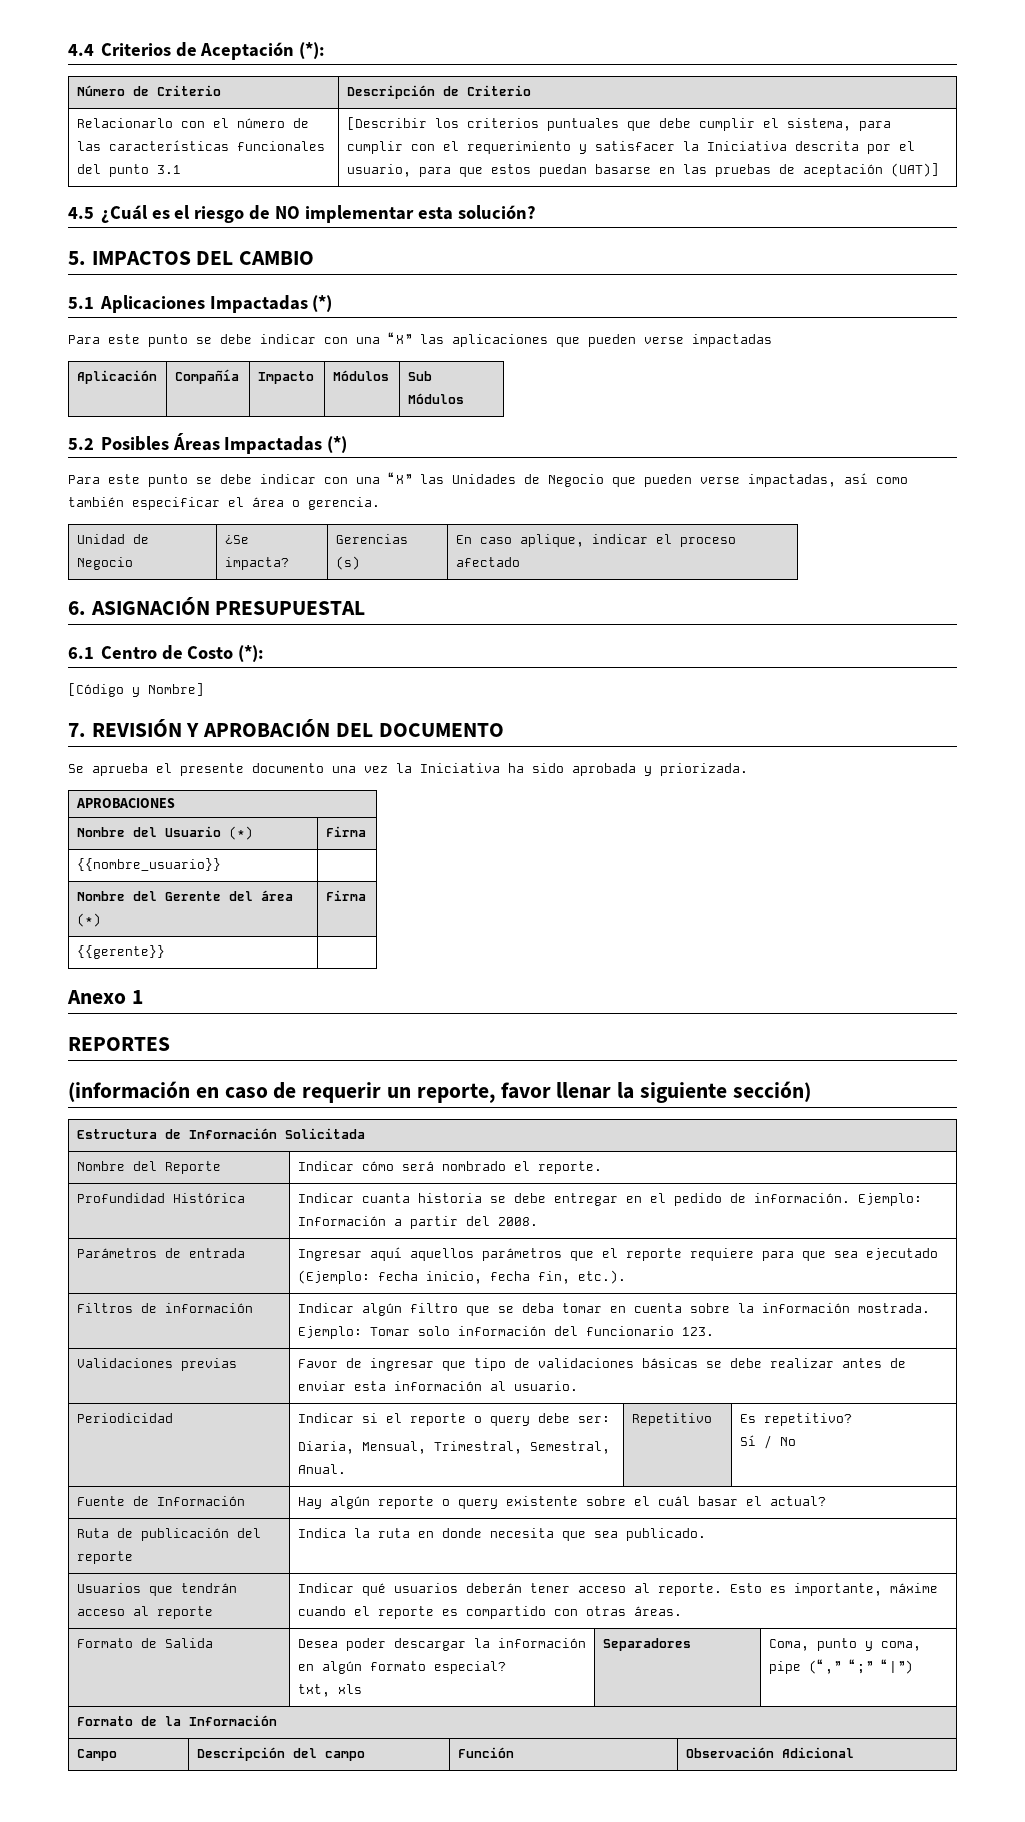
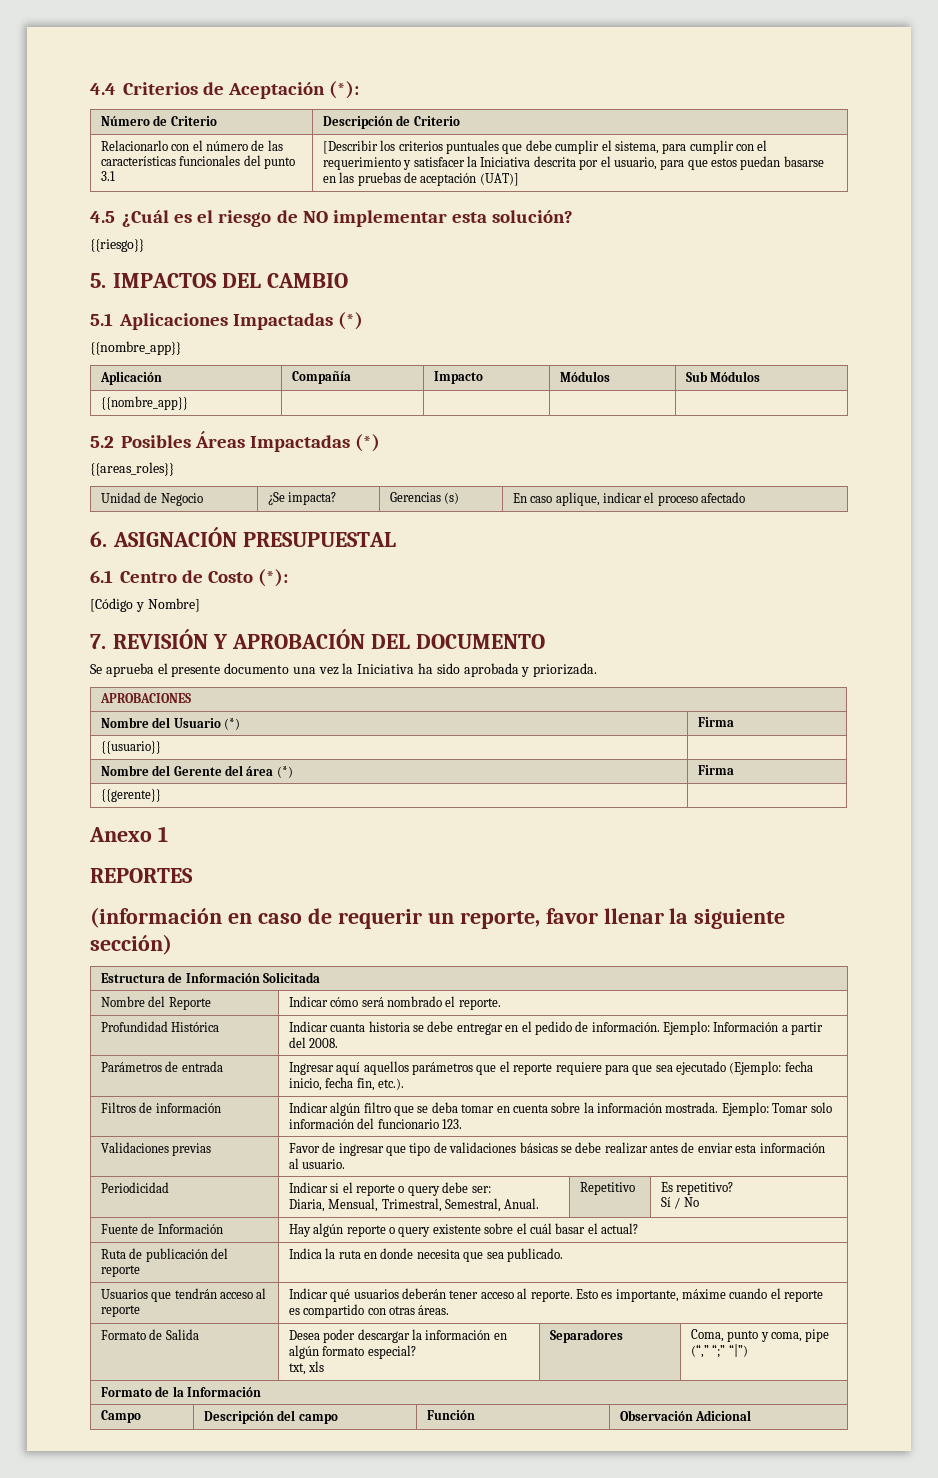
+ {{riesgo}}
  5.1 Aplicaciones Impactadas (*)
- Para este punto se debe indicar con una “X” las aplicaciones que pueden verse impactadas
+ {{nombre_app}}
+ {{nombre_app}} | | | |
- Para este punto se debe indicar con una “X” las Unidades de Negocio que pueden verse impactadas, así como también especificar el área o gerencia.
+ {{areas_roles}}
- {{nombre_usuario}} |
+ {{usuario}} |

